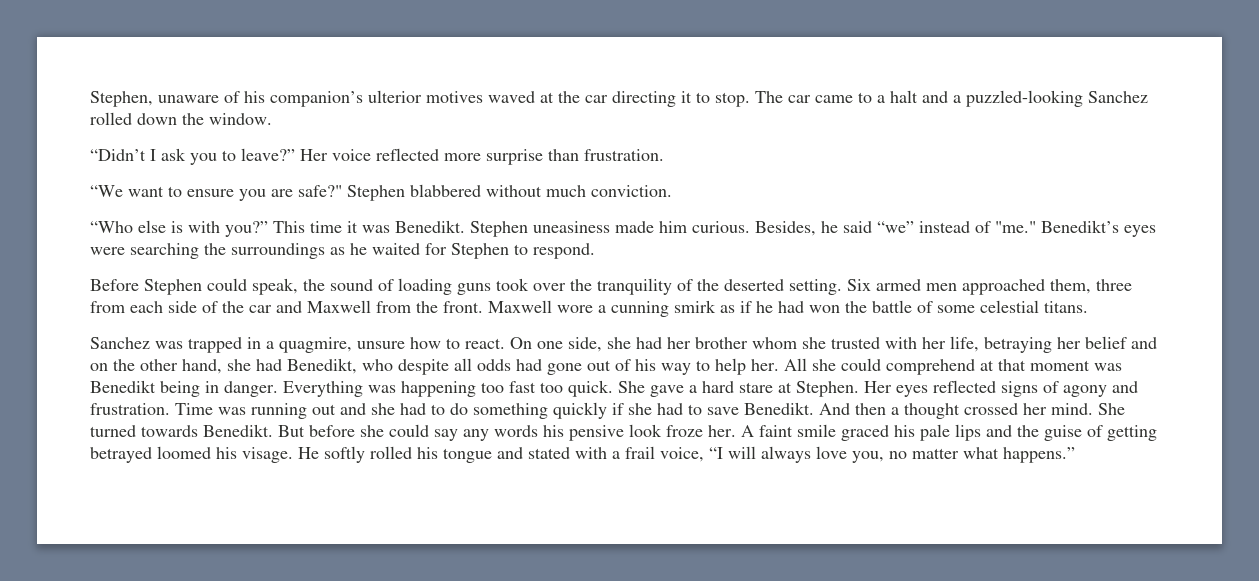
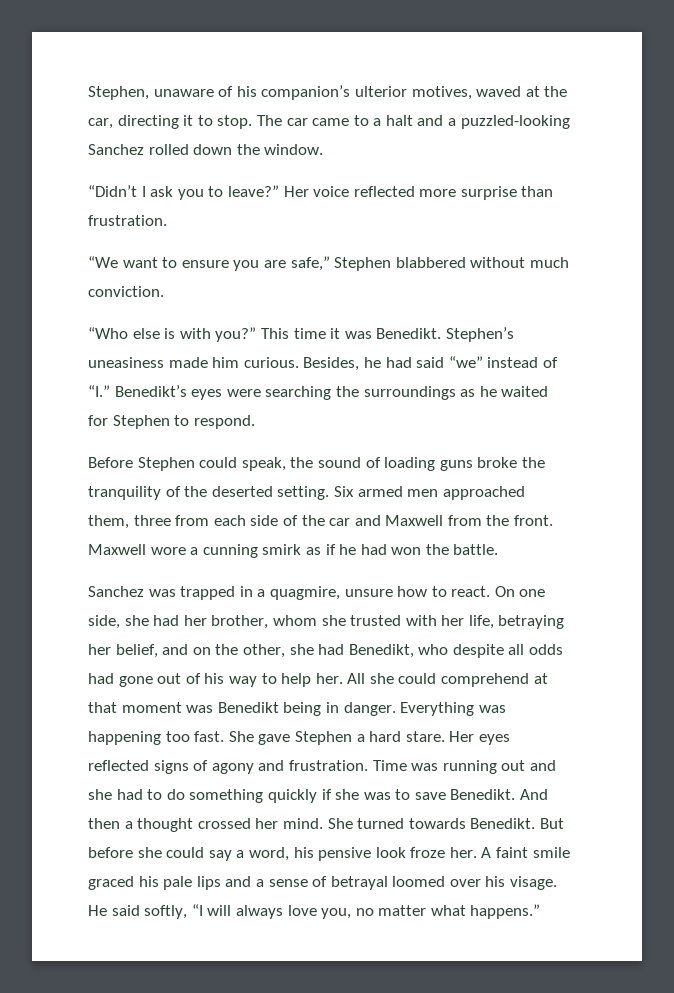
- Stephen, unaware of his companion’s ulterior motives waved at the car directing it to stop.
+ Stephen, unaware of his companion’s ulterior motives, waved at the car, directing it to stop.
- “We want to ensure you are safe?" Stephen blabbered without much conviction.
+ “We want to ensure you are safe,” Stephen blabbered without much conviction.
- Stephen uneasiness made him curious.
+ Stephen’s uneasiness made him curious.
- Besides, he said “we” instead of "me." Benedikt’s eyes were searching the surroundings as he waited for Stephen to respond.
+ Besides, he had said “we” instead of “I.” Benedikt’s eyes were searching the surroundings as he waited for Stephen to respond.
- Before Stephen could speak, the sound of loading guns took over the tranquility of the deserted setting.
+ Before Stephen could speak, the sound of loading guns broke the tranquility of the deserted setting.
- Maxwell wore a cunning smirk as if he had won the battle of some celestial titans.
+ Maxwell wore a cunning smirk as if he had won the battle.
- On one side, she had her brother whom she trusted with her life, betraying her belief and on the other hand, she had Benedikt, who despite all odds had gone out of his way to help her.
+ On one side, she had her brother, whom she trusted with her life, betraying her belief, and on the other, she had Benedikt, who despite all odds had gone out of his way to help her.
- Everything was happening too fast too quick.
+ Everything was happening too fast.
- She gave a hard stare at Stephen.
+ She gave Stephen a hard stare.
- Time was running out and she had to do something quickly if she had to save Benedikt.
+ Time was running out and she had to do something quickly if she was to save Benedikt.
- But before she could say any words his pensive look froze her.
+ But before she could say a word, his pensive look froze her.
- A faint smile graced his pale lips and the guise of getting betrayed loomed his visage. He softly rolled his tongue and stated with a frail voice, “I will always love you, no matter what happens.”
+ A faint smile graced his pale lips and a sense of betrayal loomed over his visage. He said softly, “I will always love you, no matter what happens.”

